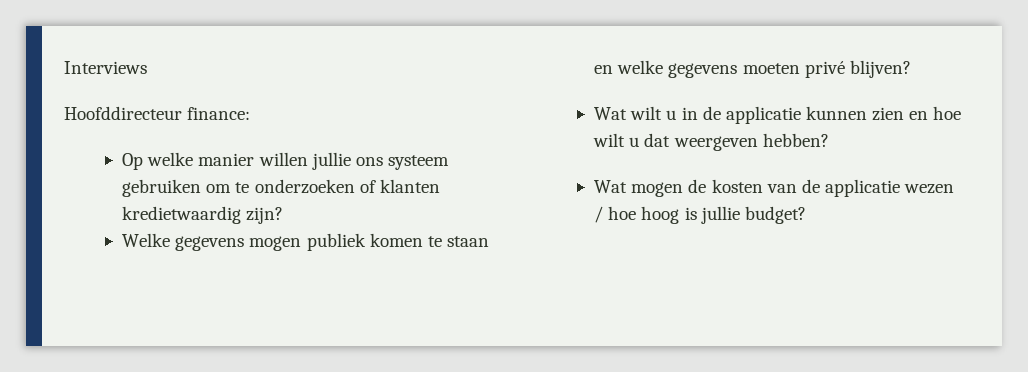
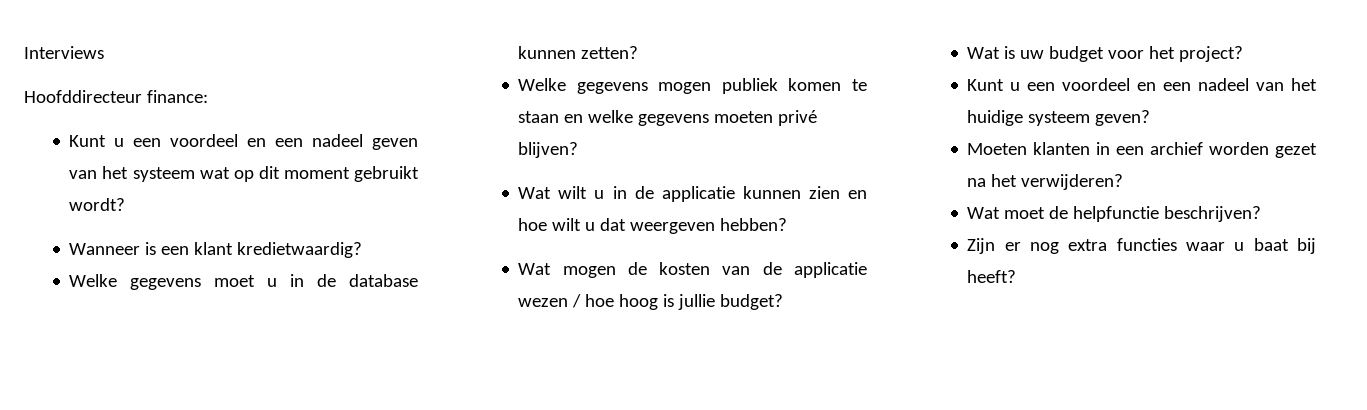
- Op welke manier willen jullie ons systeem gebruiken om te onderzoeken of klanten kredietwaardig zijn?
+ Kunt u een voordeel en een nadeel geven van het systeem wat op dit moment gebruikt wordt?
+ Wanneer is een klant kredietwaardig?
+ Welke gegevens moet u in de database kunnen zetten?
+ Wat is uw budget voor het project?
+ Kunt u een voordeel en een nadeel van het huidige systeem geven?
+ Moeten klanten in een archief worden gezet na het verwijderen?
+ Wat moet de helpfunctie beschrijven?
+ Zijn er nog extra functies waar u baat bij heeft?

